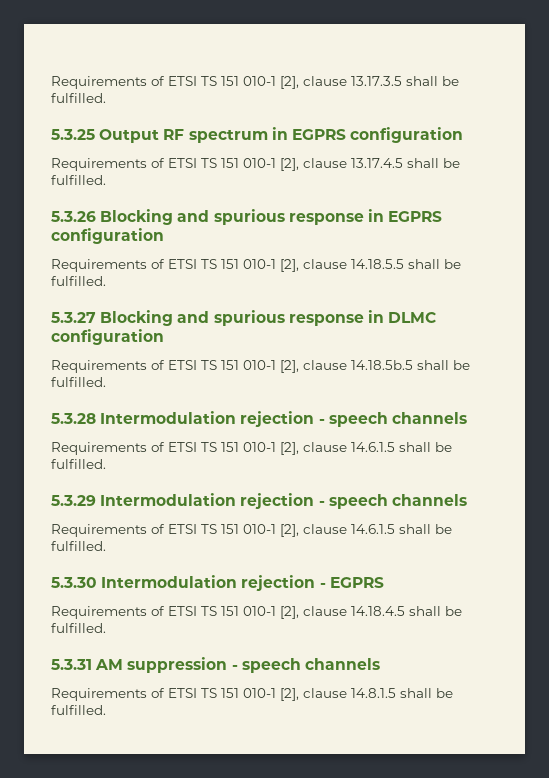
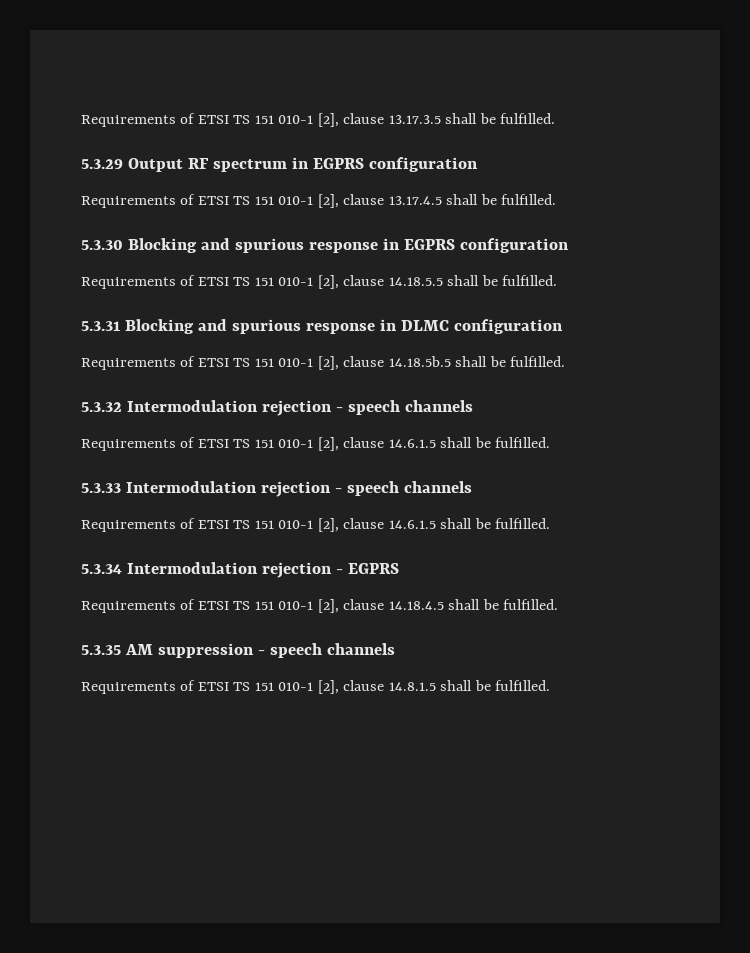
- 5.3.25 Output RF spectrum in EGPRS configuration
+ 5.3.29 Output RF spectrum in EGPRS configuration
- 5.3.26 Blocking and spurious response in EGPRS configuration
+ 5.3.30 Blocking and spurious response in EGPRS configuration
- 5.3.27 Blocking and spurious response in DLMC configuration
+ 5.3.31 Blocking and spurious response in DLMC configuration
- 5.3.28 Intermodulation rejection - speech channels
+ 5.3.32 Intermodulation rejection - speech channels
- 5.3.29 Intermodulation rejection - speech channels
+ 5.3.33 Intermodulation rejection - speech channels
- 5.3.30 Intermodulation rejection - EGPRS
+ 5.3.34 Intermodulation rejection - EGPRS
- 5.3.31 AM suppression - speech channels
+ 5.3.35 AM suppression - speech channels

